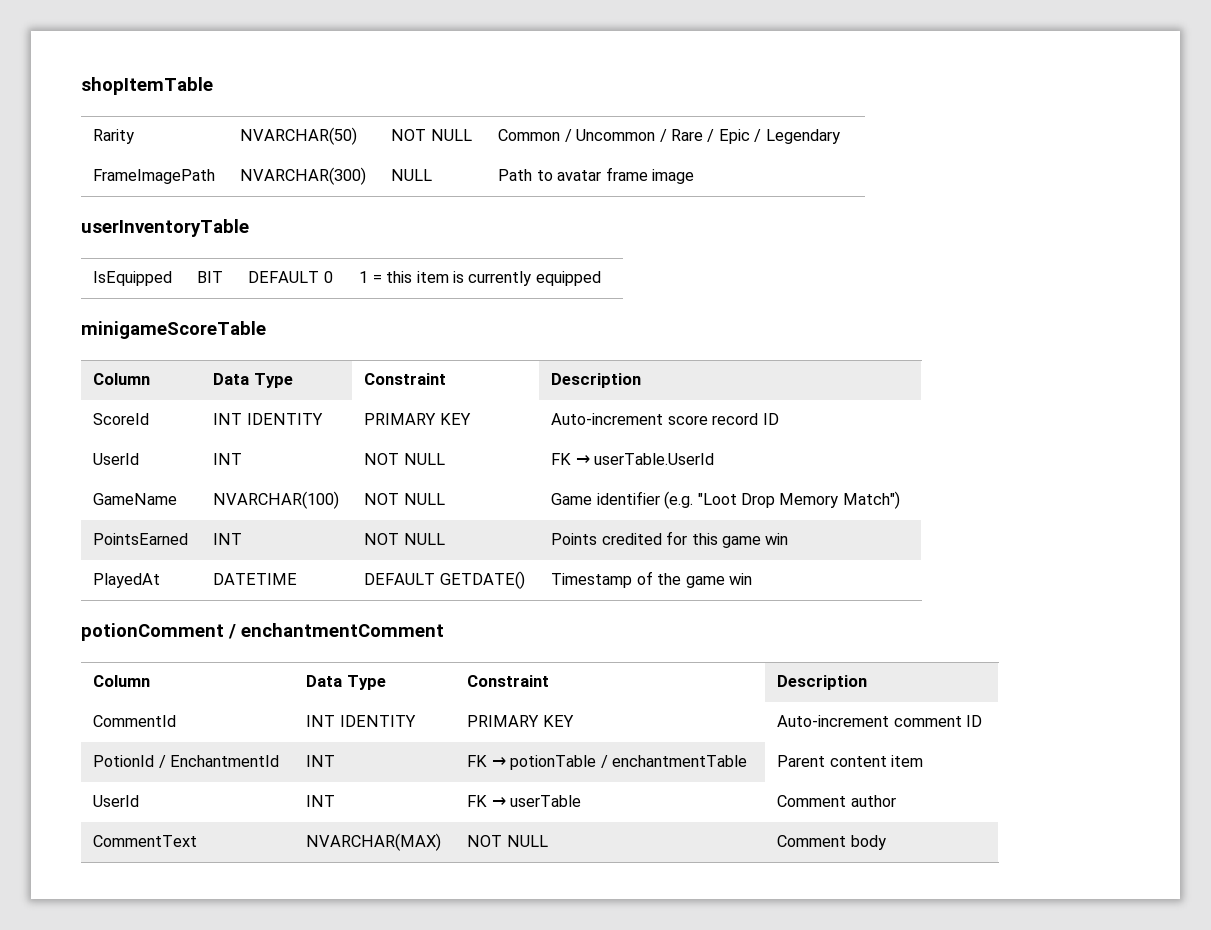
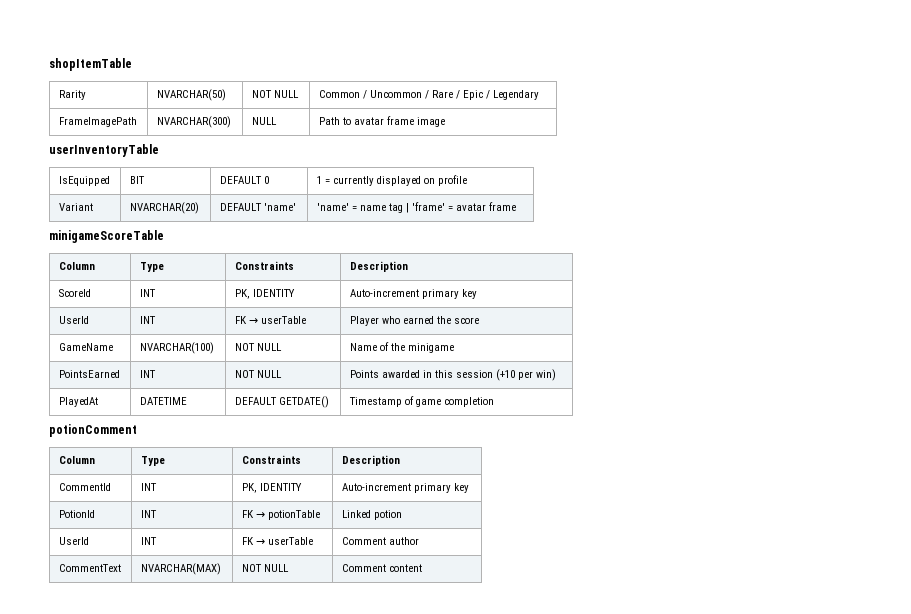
- IsEquipped | BIT | DEFAULT 0 | 1 = this item is currently equipped
+ IsEquipped | BIT | DEFAULT 0 | 1 = currently displayed on profile
+ Variant | NVARCHAR(20) | DEFAULT 'name' | 'name' = name tag | 'frame' = avatar frame
  minigameScoreTable
- Column | Data Type | Constraint | Description
+ Column | Type | Constraints | Description
- ScoreId | INT IDENTITY | PRIMARY KEY | Auto-increment score record ID
- UserId | INT | NOT NULL | FK → userTable.UserId
- GameName | NVARCHAR(100) | NOT NULL | Game identifier (e.g. "Loot Drop Memory Match")
+ ScoreId | INT | PK, IDENTITY | Auto-increment primary key
+ UserId | INT | FK → userTable | Player who earned the score
+ GameName | NVARCHAR(100) | NOT NULL | Name of the minigame
- PointsEarned | INT | NOT NULL | Points credited for this game win
+ PointsEarned | INT | NOT NULL | Points awarded in this session (+10 per win)
- PlayedAt | DATETIME | DEFAULT GETDATE() | Timestamp of the game win
+ PlayedAt | DATETIME | DEFAULT GETDATE() | Timestamp of game completion
- potionComment / enchantmentComment
- Column | Data Type | Constraint | Description
+ potionComment
+ Column | Type | Constraints | Description
- CommentId | INT IDENTITY | PRIMARY KEY | Auto-increment comment ID
+ CommentId | INT | PK, IDENTITY | Auto-increment primary key
- PotionId / EnchantmentId | INT | FK → potionTable / enchantmentTable | Parent content item
+ PotionId | INT | FK → potionTable | Linked potion
- CommentText | NVARCHAR(MAX) | NOT NULL | Comment body
+ CommentText | NVARCHAR(MAX) | NOT NULL | Comment content

